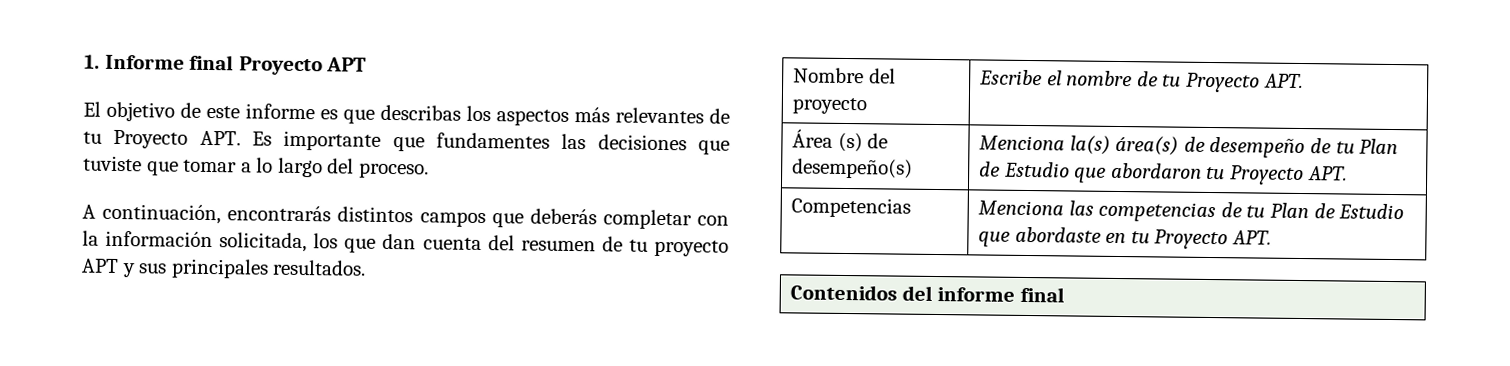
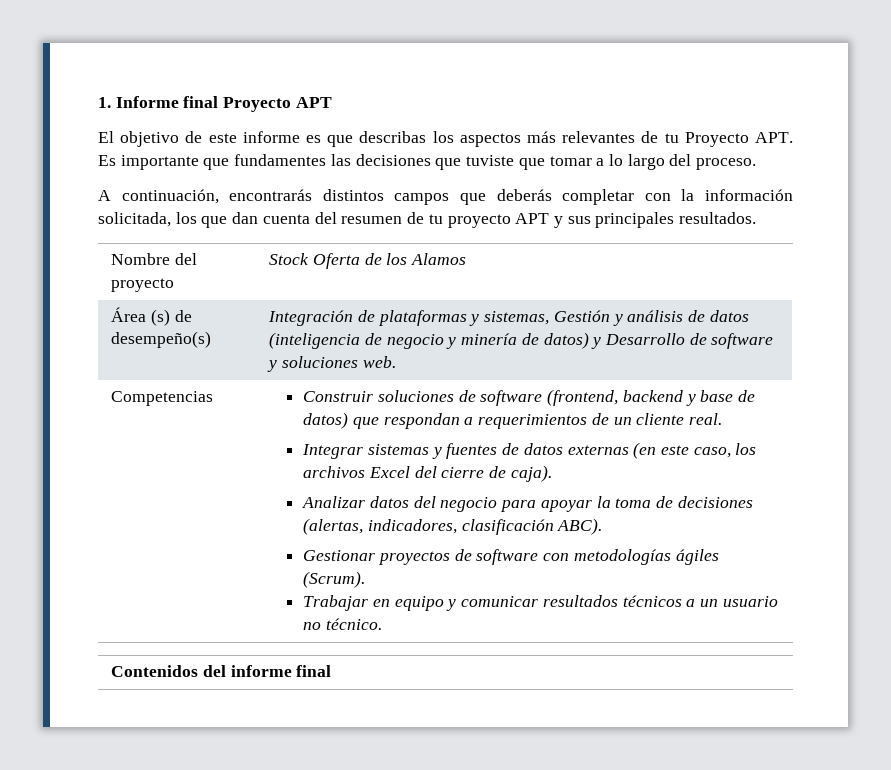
- Nombre del proyecto | Escribe el nombre de tu Proyecto APT.
- Área (s) de desempeño(s) | Menciona la(s) área(s) de desempeño de tu Plan de Estudio que abordaron tu Proyecto APT.
- Competencias | Menciona las competencias de tu Plan de Estudio que abordaste en tu Proyecto APT.
+ Nombre del proyecto | Stock Oferta de los Alamos
+ Área (s) de desempeño(s) | Integración de plataformas y sistemas, Gestión y análisis de datos (inteligencia de negocio y minería de datos) y Desarrollo de software y soluciones web.
+ Competencias | Construir soluciones de software (frontend, backend y base de datos) que respondan a requerimientos de un cliente real.
+ Integrar sistemas y fuentes de datos externas (en este caso, los archivos Excel del cierre de caja).
+ Analizar datos del negocio para apoyar la toma de decisiones (alertas, indicadores, clasificación ABC).
+ Gestionar proyectos de software con metodologías ágiles (Scrum).
+ Trabajar en equipo y comunicar resultados técnicos a un usuario no técnico.

